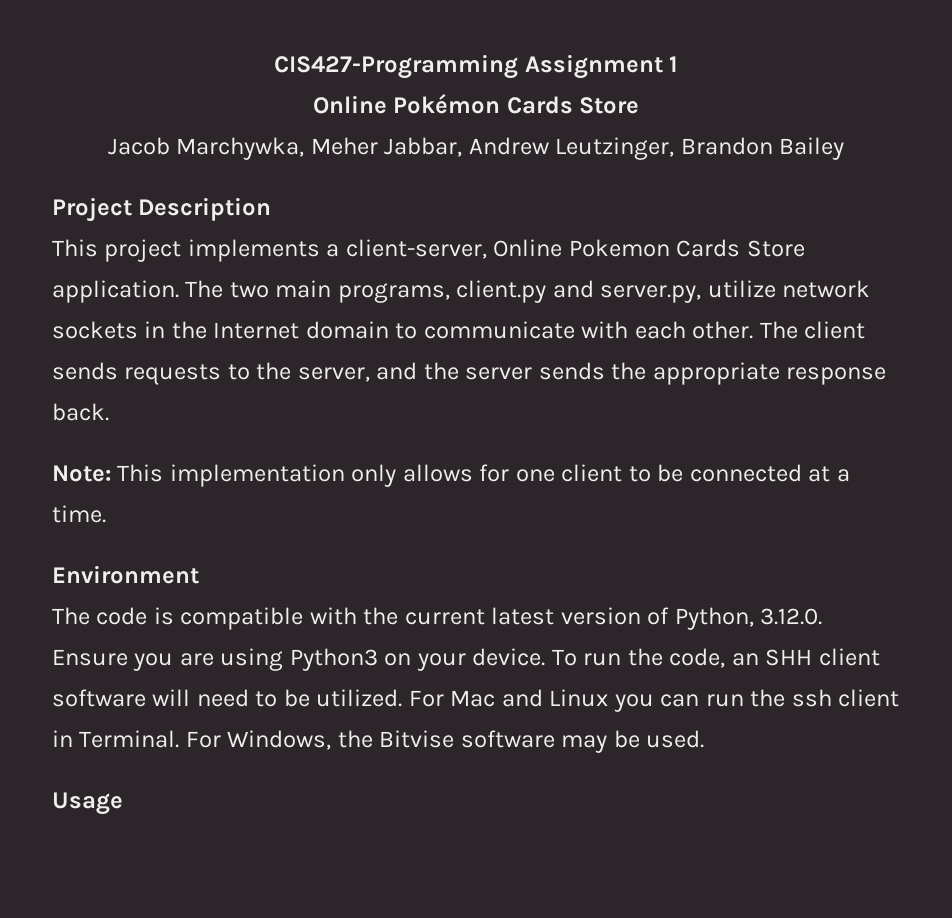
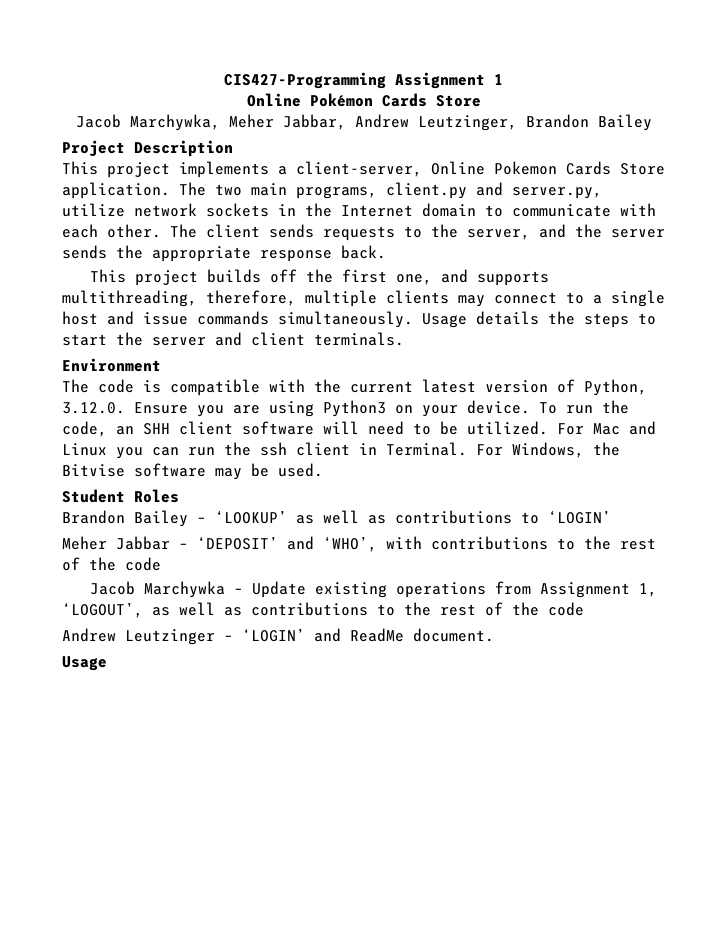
- Note: This implementation only allows for one client to be connected at a time.
+ This project builds off the first one, and supports multithreading, therefore, multiple clients may connect to a single host and issue commands simultaneously. Usage details the steps to start the server and client terminals.
+ Student Roles
+ Brandon Bailey – ‘LOOKUP’ as well as contributions to ‘LOGIN’
+ Meher Jabbar – ‘DEPOSIT’ and ‘WHO’, with contributions to the rest of the code
+ Jacob Marchywka – Update existing operations from Assignment 1, ‘LOGOUT’, as well as contributions to the rest of the code
+ Andrew Leutzinger – ‘LOGIN’ and ReadMe document.

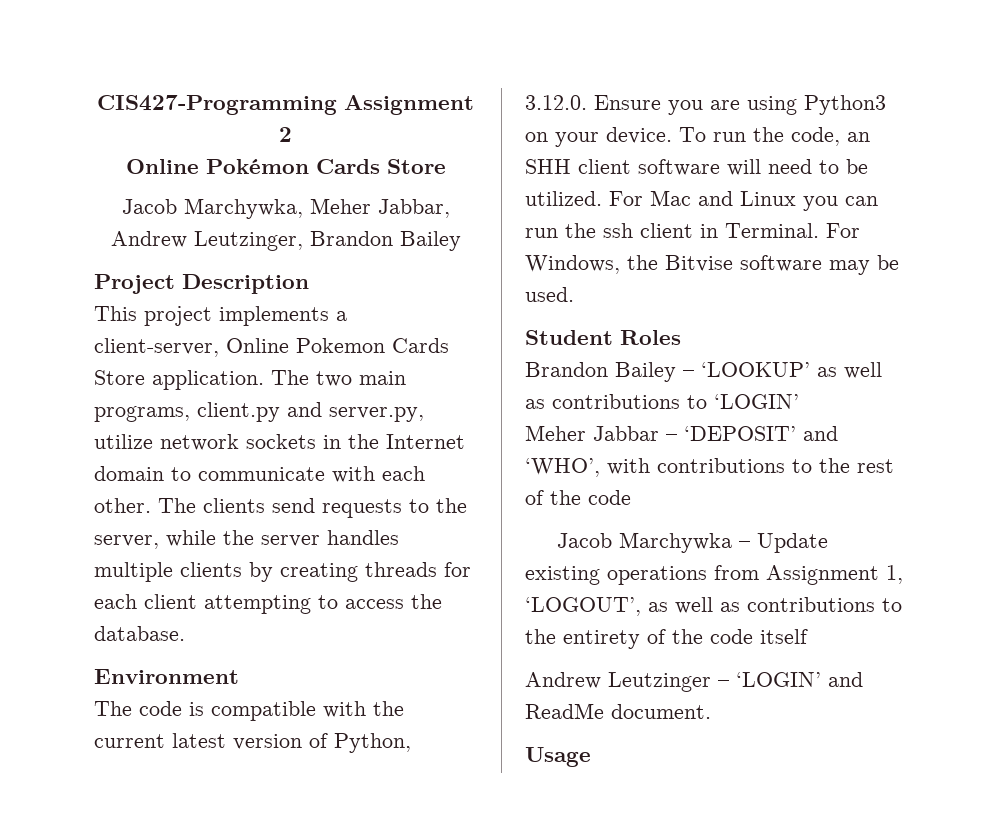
- CIS427-Programming Assignment 1
+ CIS427-Programming Assignment 2
- The client sends requests to the server, and the server sends the appropriate response back.
- This project builds off the first one, and supports multithreading, therefore, multiple clients may connect to a single host and issue commands simultaneously. Usage details the steps to start the server and client terminals.
+ The clients send requests to the server, while the server handles multiple clients by creating threads for each client attempting to access the database.
- Jacob Marchywka – Update existing operations from Assignment 1, ‘LOGOUT’, as well as contributions to the rest of the code
+ Jacob Marchywka – Update existing operations from Assignment 1, ‘LOGOUT’, as well as contributions to the entirety of the code itself

